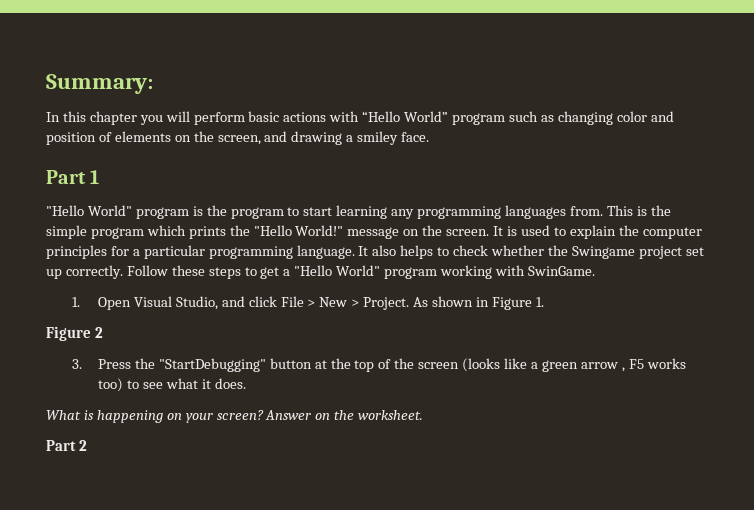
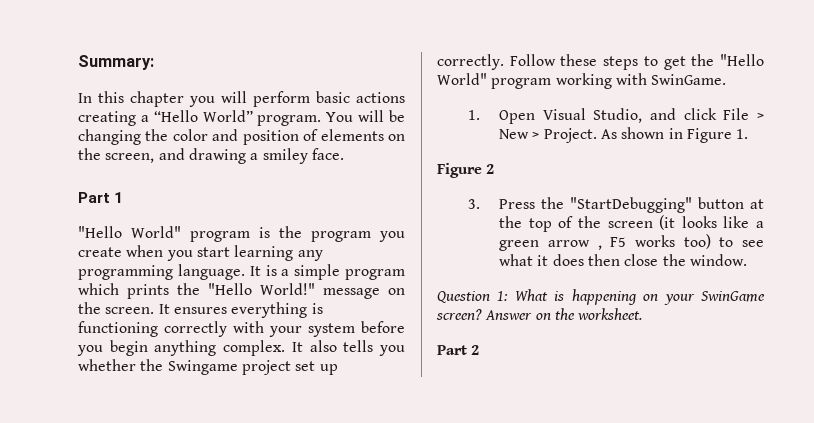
- In this chapter you will perform basic actions with “Hello World” program such as changing color and position of elements on the screen, and drawing a smiley face.
+ In this chapter you will perform basic actions creating a “Hello World” program. You will be changing the color and position of elements on the screen, and drawing a smiley face.
- "Hello World" program is the program to start learning any programming languages from. This is the simple program which prints the "Hello World!" message on the screen.
+ "Hello World" program is the program you create when you start learning any programming language. It is a simple program which prints the "Hello World!" message on the screen.
- It is used to explain the computer principles for a particular programming language. It also helps to check whether the Swingame project set up correctly.
+ It ensures everything is functioning correctly with your system before you begin anything complex. It also tells you whether the Swingame project set up correctly.
- Follow these steps to get a "Hello World" program working with SwinGame.
+ Follow these steps to get the "Hello World" program working with SwinGame.
- 3. Press the "StartDebugging" button at the top of the screen (looks like a green arrow , F5 works too) to see what it does.
- What is happening on your screen?
+ 3. Press the "StartDebugging" button at the top of the screen (it looks like a green arrow , F5 works too) to see what it does then close the window.
+ Question 1: What is happening on your SwinGame screen?

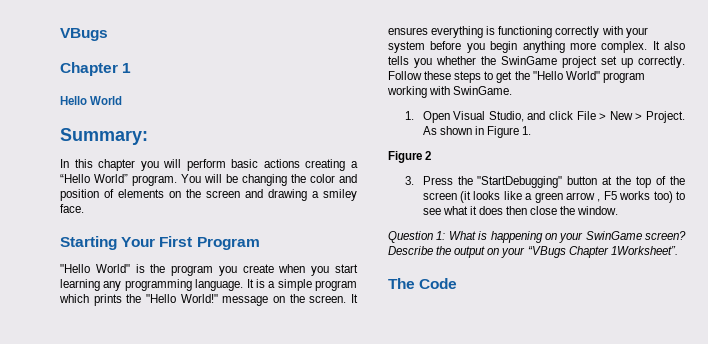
+ VBugs
+ Chapter 1
+ Hello World
- You will be changing the color and position of elements on the screen, and drawing a smiley face.
+ You will be changing the color and position of elements on the screen and drawing a smiley face.
- Part 1
- "Hello World" program is the program you create when you start learning any programming language.
+ Starting Your First Program
+ "Hello World" is the program you create when you start learning any programming language.
- It ensures everything is functioning correctly with your system before you begin anything complex.
+ It ensures everything is functioning correctly with your system before you begin anything more complex.
- It also tells you whether the Swingame project set up correctly.
+ It also tells you whether the SwinGame project set up correctly.
- Answer on the worksheet.
- Part 2
+ Describe the output on your “VBugs Chapter 1Worksheet”.
+ The Code

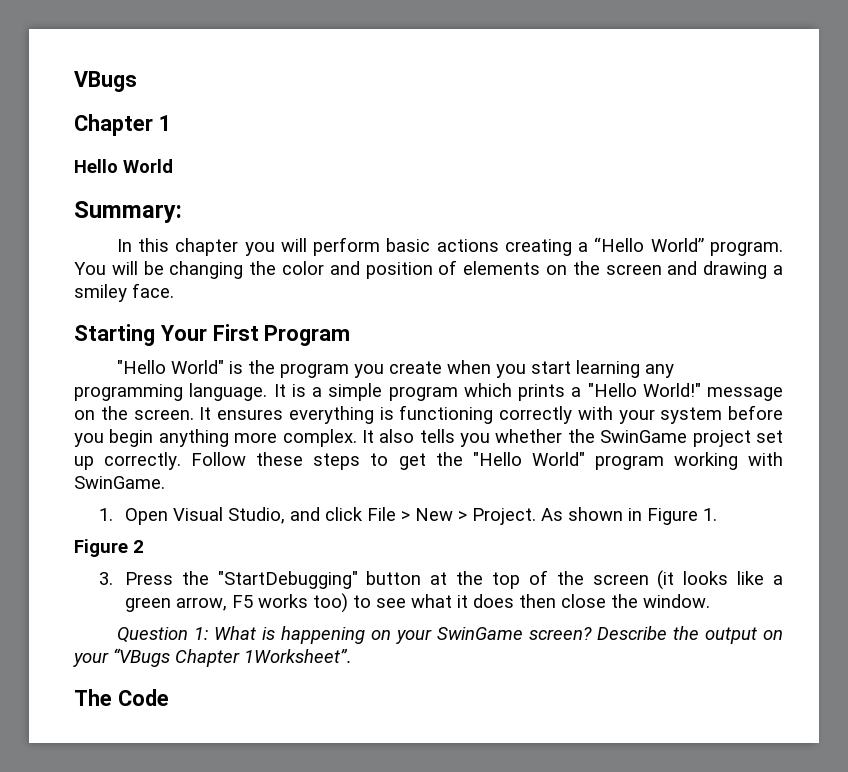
- It is a simple program which prints the "Hello World!" message on the screen.
+ It is a simple program which prints a "Hello World!" message on the screen.
- 3. Press the "StartDebugging" button at the top of the screen (it looks like a green arrow , F5 works too) to see what it does then close the window.
+ 3. Press the "StartDebugging" button at the top of the screen (it looks like a green arrow, F5 works too) to see what it does then close the window.

